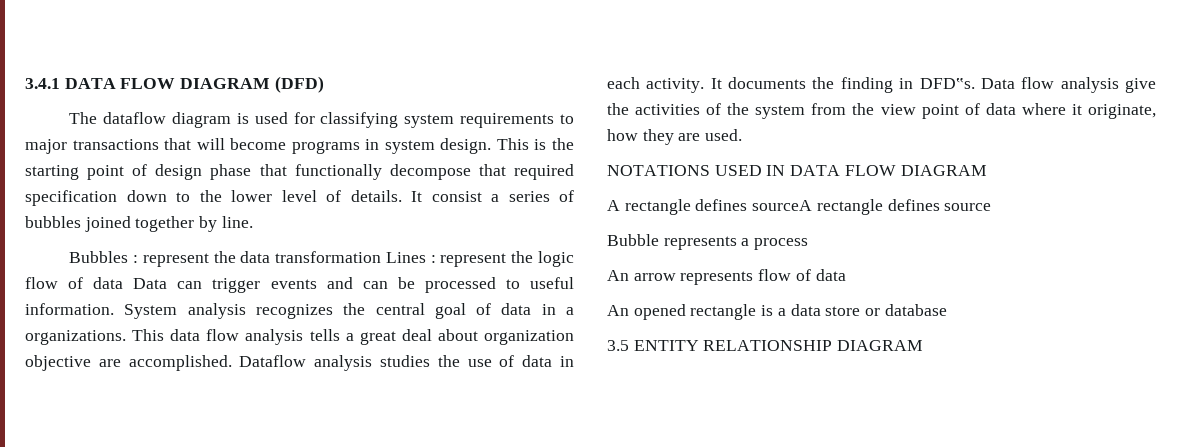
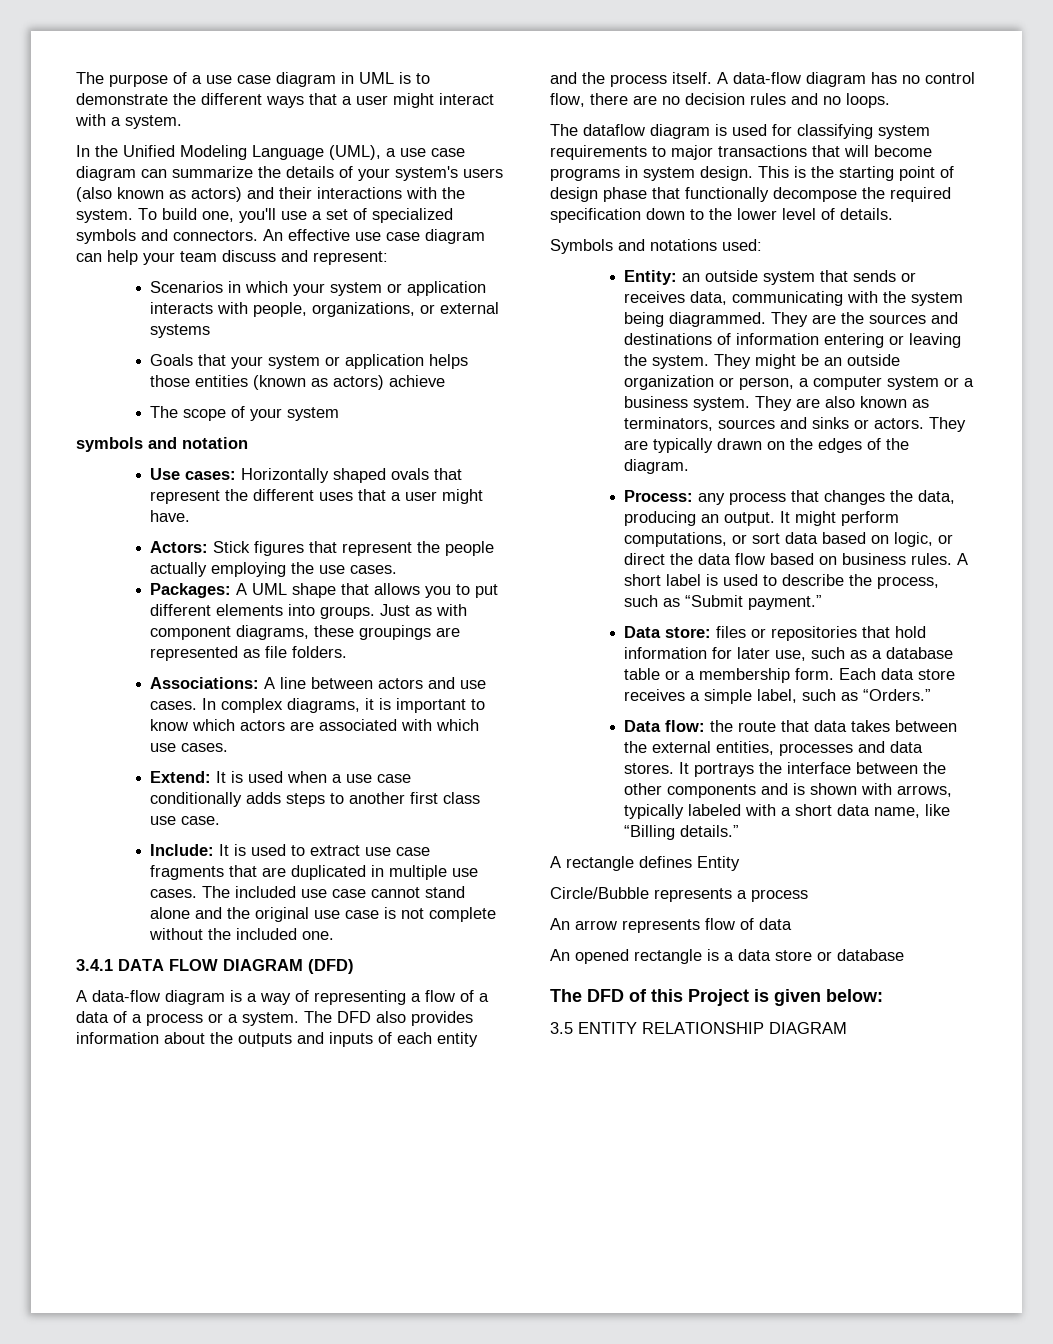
+ The purpose of a use case diagram in UML is to demonstrate the different ways that a user might interact with a system.
+ In the Unified Modeling Language (UML), a use case diagram can summarize the details of your system's users (also known as actors) and their interactions with the system. To build one, you'll use a set of specialized symbols and connectors. An effective use case diagram can help your team discuss and represent:
+ Scenarios in which your system or application interacts with people, organizations, or external systems
+ Goals that your system or application helps those entities (known as actors) achieve
+ The scope of your system
+ symbols and notation
+ Use cases: Horizontally shaped ovals that represent the different uses that a user might have.
+ Actors: Stick figures that represent the people actually employing the use cases.
+ Packages: A UML shape that allows you to put different elements into groups. Just as with component diagrams, these groupings are represented as file folders.
+ Associations: A line between actors and use cases. In complex diagrams, it is important to know which actors are associated with which use cases.
+ Extend: It is used when a use case conditionally adds steps to another first class use case.
+ Include: It is used to extract use case fragments that are duplicated in multiple use cases. The included use case cannot stand alone and the original use case is not complete without the included one.
+ A data-flow diagram is a way of representing a flow of a data of a process or a system. The DFD also provides information about the outputs and inputs of each entity and the process itself. A data-flow diagram has no control flow, there are no decision rules and no loops.
- This is the starting point of design phase that functionally decompose that required specification down to the lower level of details. It consist a series of bubbles joined together by line.
- Bubbles : represent the data transformation Lines : represent the logic flow of data Data can trigger events and can be processed to useful information. System analysis recognizes the central goal of data in a organizations. This data flow analysis tells a great deal about organization objective are accomplished. Dataflow analysis studies the use of data in each activity. It documents the finding in DFD‟s. Data flow analysis give the activities of the system from the view point of data where it originate, how they are used.
- NOTATIONS USED IN DATA FLOW DIAGRAM
- A rectangle defines sourceA rectangle defines source
- Bubble represents a process
+ This is the starting point of design phase that functionally decompose the required specification down to the lower level of details.
+ Symbols and notations used:
+ Entity: an outside system that sends or receives data, communicating with the system being diagrammed. They are the sources and destinations of information entering or leaving the system. They might be an outside organization or person, a computer system or a business system. They are also known as terminators, sources and sinks or actors. They are typically drawn on the edges of the diagram.
+ Process: any process that changes the data, producing an output. It might perform computations, or sort data based on logic, or direct the data flow based on business rules. A short label is used to describe the process, such as “Submit payment.”
+ Data store: files or repositories that hold information for later use, such as a database table or a membership form. Each data store receives a simple label, such as “Orders.”
+ Data flow: the route that data takes between the external entities, processes and data stores. It portrays the interface between the other components and is shown with arrows, typically labeled with a short data name, like “Billing details.”
+ A rectangle defines Entity
+ Circle/Bubble represents a process
+ The DFD of this Project is given below:

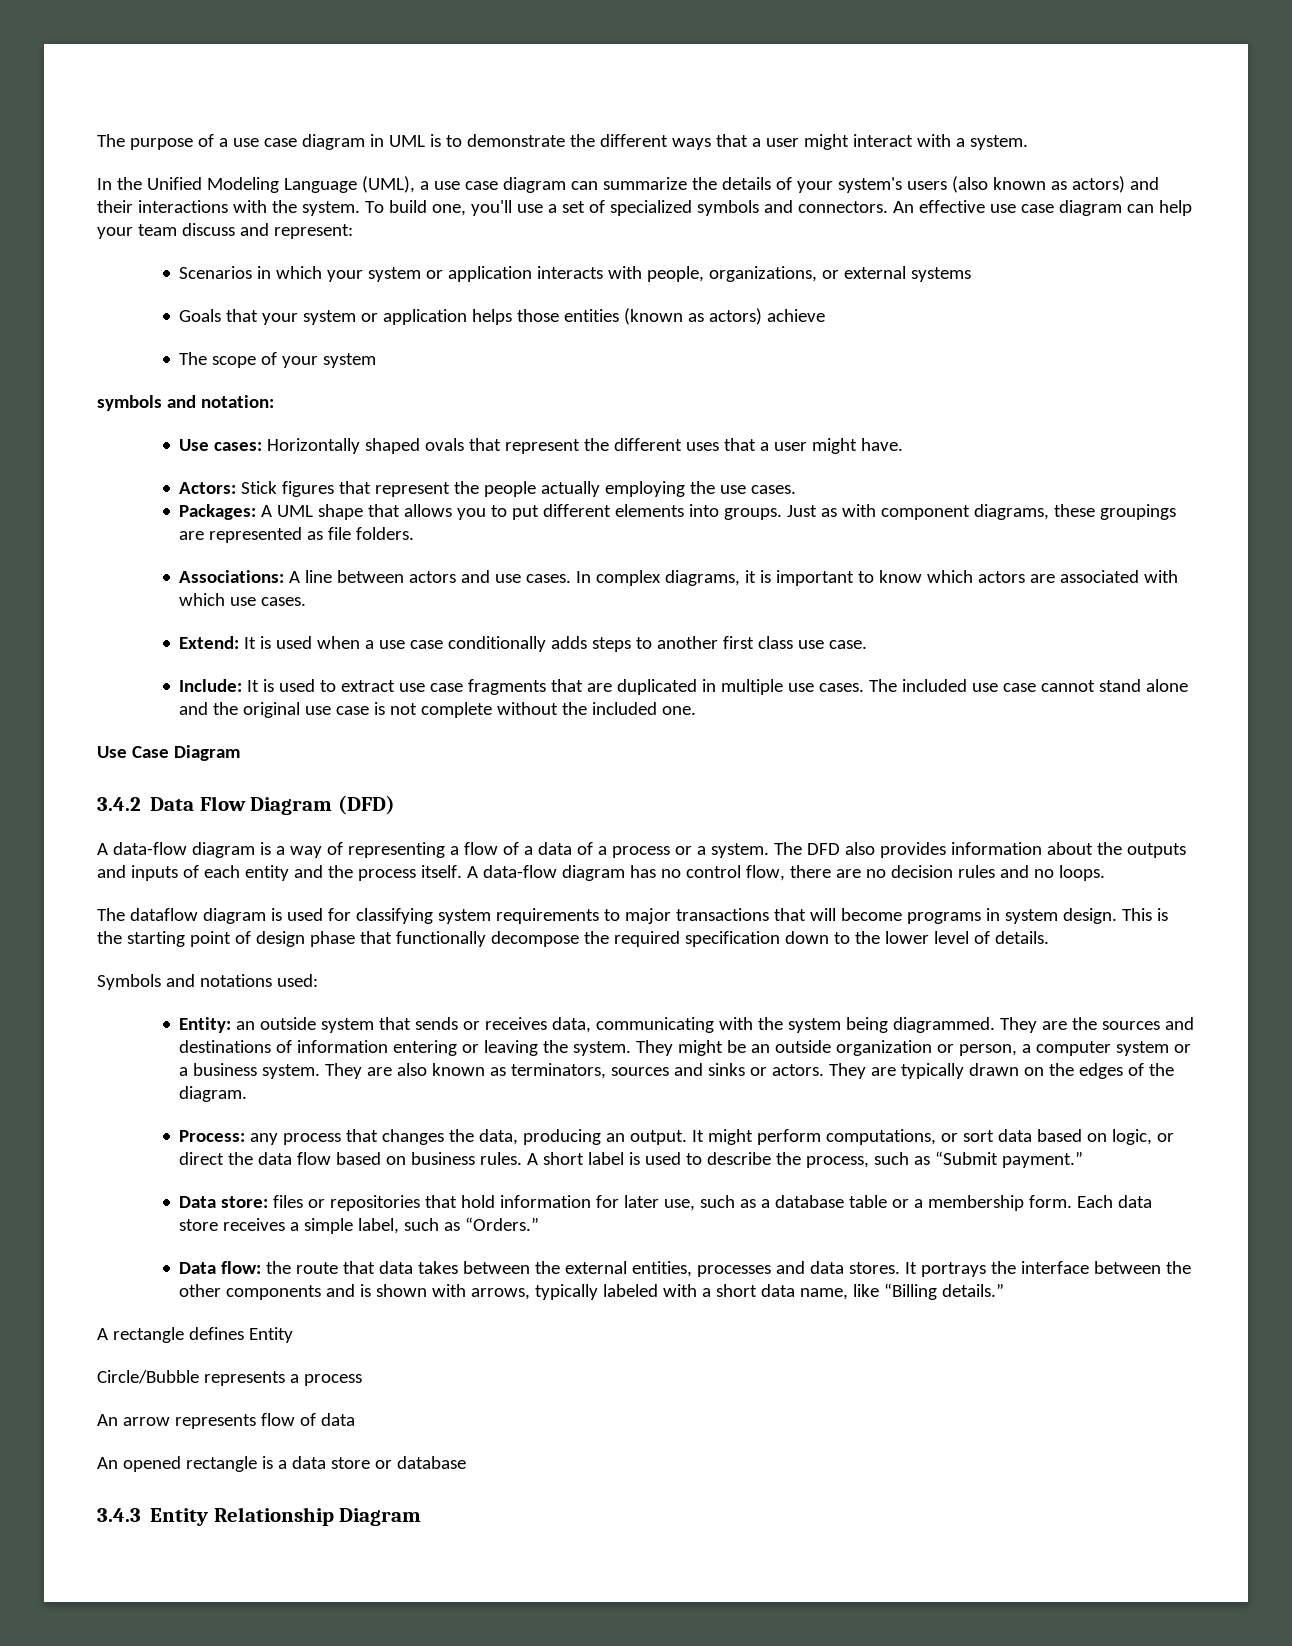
- symbols and notation
+ symbols and notation:
- 3.4.1 DATA FLOW DIAGRAM (DFD)
+ Use Case Diagram
+ 3.4.2 Data Flow Diagram (DFD)
- The DFD of this Project is given below:
- 3.5 ENTITY RELATIONSHIP DIAGRAM
+ 3.4.3 Entity Relationship Diagram

